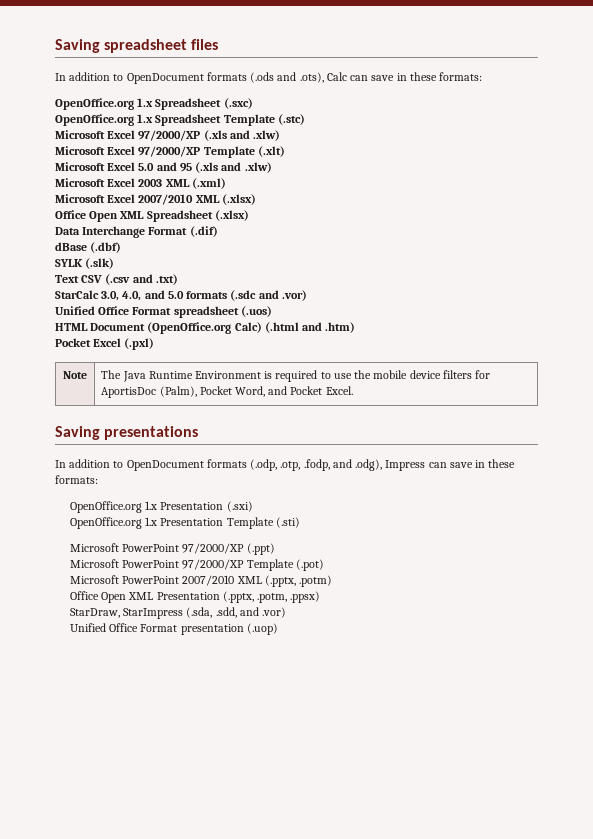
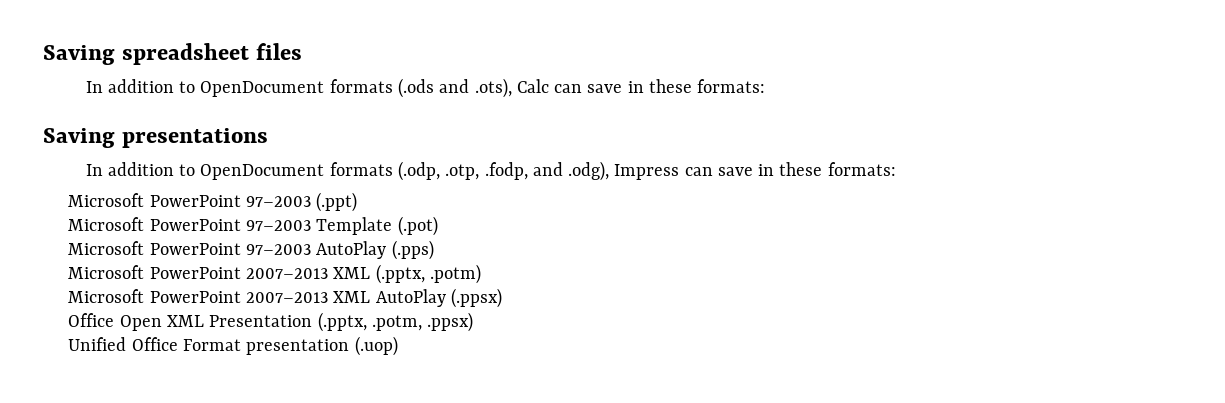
- OpenOffice.org 1.x Spreadsheet (.sxc)
- OpenOffice.org 1.x Spreadsheet Template (.stc)
- Microsoft Excel 97/2000/XP (.xls and .xlw)
- Microsoft Excel 97/2000/XP Template (.xlt)
- Microsoft Excel 5.0 and 95 (.xls and .xlw)
- Microsoft Excel 2003 XML (.xml)
- Microsoft Excel 2007/2010 XML (.xlsx)
- Office Open XML Spreadsheet (.xlsx)
- Data Interchange Format (.dif)
- dBase (.dbf)
- SYLK (.slk)
- Text CSV (.csv and .txt)
- StarCalc 3.0, 4.0, and 5.0 formats (.sdc and .vor)
- Unified Office Format spreadsheet (.uos)
- HTML Document (OpenOffice.org Calc) (.html and .htm)
- Pocket Excel (.pxl)
- Note | The Java Runtime Environment is required to use the mobile device filters for AportisDoc (Palm), Pocket Word, and Pocket Excel.
- OpenOffice.org 1.x Presentation (.sxi)
- OpenOffice.org 1.x Presentation Template (.sti)
- Microsoft PowerPoint 97/2000/XP (.ppt)
+ Microsoft PowerPoint 97–2003 (.ppt)
- Microsoft PowerPoint 97/2000/XP Template (.pot)
+ Microsoft PowerPoint 97–2003 Template (.pot)
- Microsoft PowerPoint 2007/2010 XML (.pptx, .potm)
+ Microsoft PowerPoint 97–2003 AutoPlay (.pps)
+ Microsoft PowerPoint 2007–2013 XML (.pptx, .potm)
+ Microsoft PowerPoint 2007–2013 XML AutoPlay (.ppsx)
- StarDraw, StarImpress (.sda, .sdd, and .vor)

